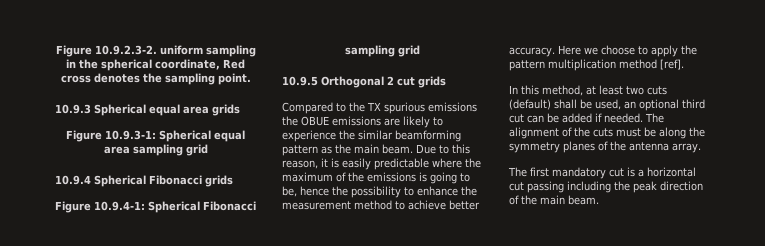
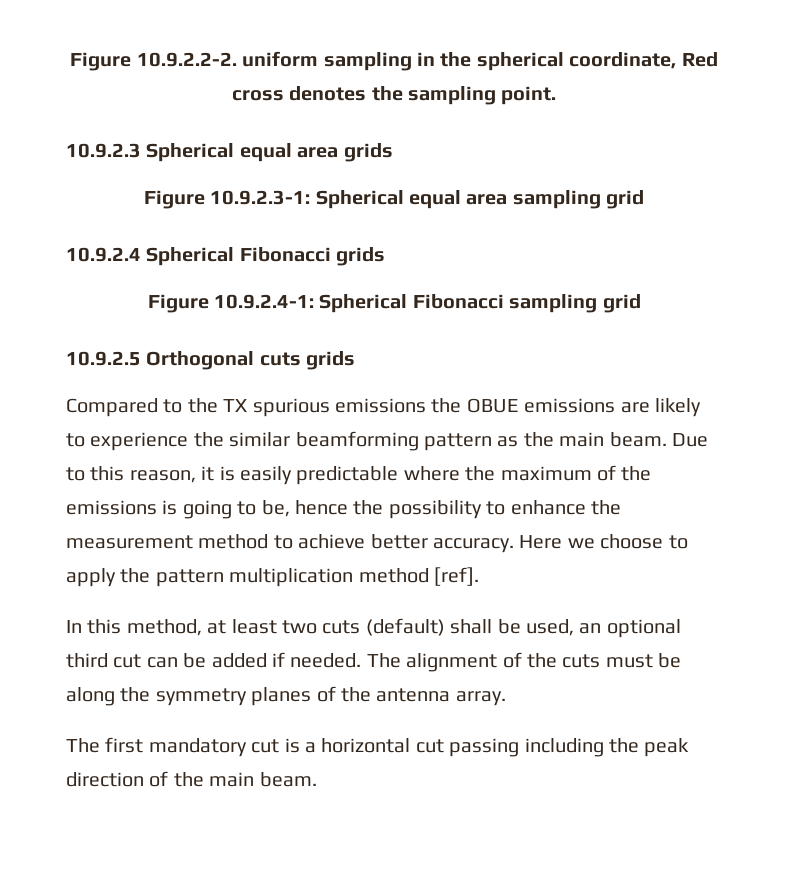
- Figure 10.9.2.3-2. uniform sampling in the spherical coordinate, Red cross denotes the sampling point.
+ Figure 10.9.2.2-2. uniform sampling in the spherical coordinate, Red cross denotes the sampling point.
- 10.9.3 Spherical equal area grids
+ 10.9.2.3 Spherical equal area grids
- Figure 10.9.3-1: Spherical equal area sampling grid
+ Figure 10.9.2.3-1: Spherical equal area sampling grid
- 10.9.4 Spherical Fibonacci grids
+ 10.9.2.4 Spherical Fibonacci grids
- Figure 10.9.4-1: Spherical Fibonacci sampling grid
+ Figure 10.9.2.4-1: Spherical Fibonacci sampling grid
- 10.9.5 Orthogonal 2 cut grids
+ 10.9.2.5 Orthogonal cuts grids

